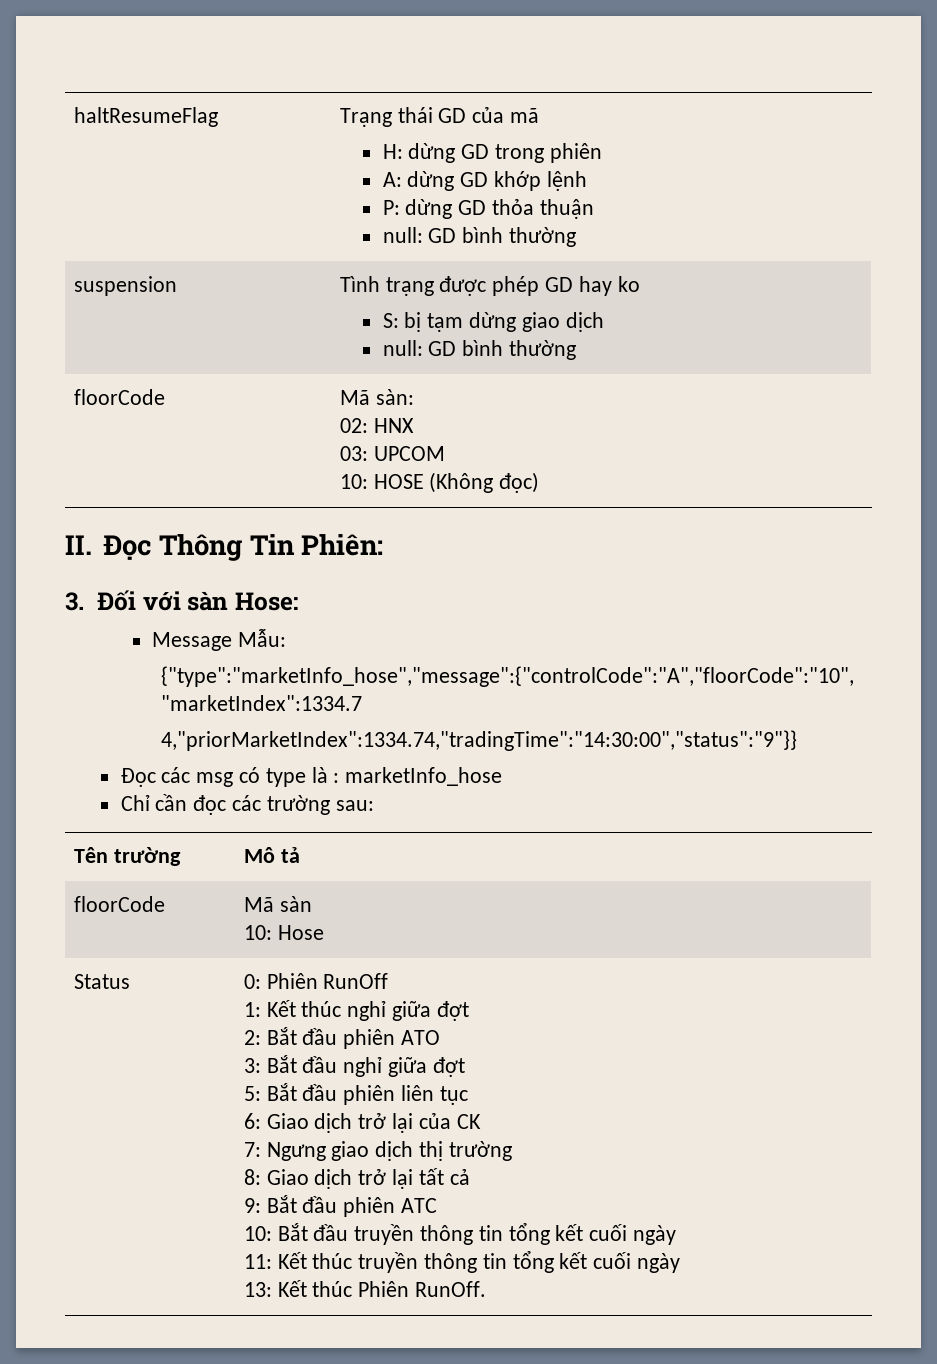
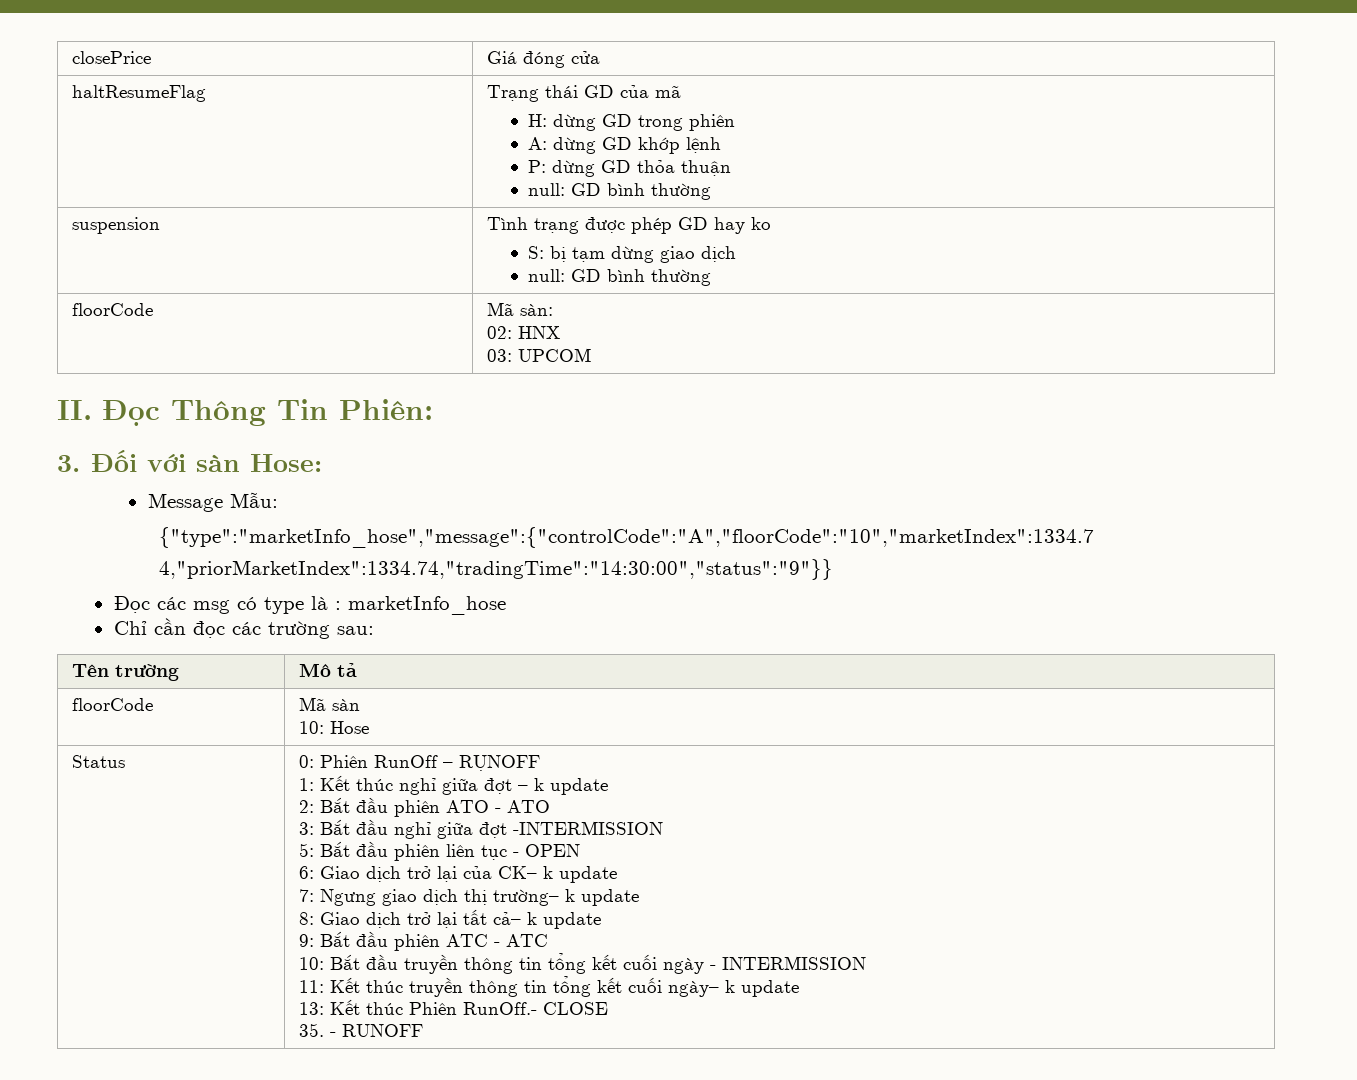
+ closePrice | Giá đóng cửa
  floorCode | Mã sàn:
  02: HNX
  03: UPCOM
- 10: HOSE (Không đọc)
- 0: Phiên RunOff
+ 0: Phiên RunOff – RỤNOFF
- 1: Kết thúc nghỉ giữa đợt
+ 1: Kết thúc nghỉ giữa đợt – k update
- 2: Bắt đầu phiên ATO
+ 2: Bắt đầu phiên ATO - ATO
- 3: Bắt đầu nghỉ giữa đợt
+ 3: Bắt đầu nghỉ giữa đợt -INTERMISSION
- 5: Bắt đầu phiên liên tục
+ 5: Bắt đầu phiên liên tục - OPEN
- 6: Giao dịch trở lại của CK
+ 6: Giao dịch trở lại của CK– k update
- 7: Ngưng giao dịch thị trường
+ 7: Ngưng giao dịch thị trường– k update
- 8: Giao dịch trở lại tất cả
+ 8: Giao dịch trở lại tất cả– k update
- 9: Bắt đầu phiên ATC
+ 9: Bắt đầu phiên ATC - ATC
- 10: Bắt đầu truyền thông tin tổng kết cuối ngày
+ 10: Bắt đầu truyền thông tin tổng kết cuối ngày - INTERMISSION
- 11: Kết thúc truyền thông tin tổng kết cuối ngày
+ 11: Kết thúc truyền thông tin tổng kết cuối ngày– k update
- 13: Kết thúc Phiên RunOff.
+ 13: Kết thúc Phiên RunOff.- CLOSE
+ 35. - RUNOFF

